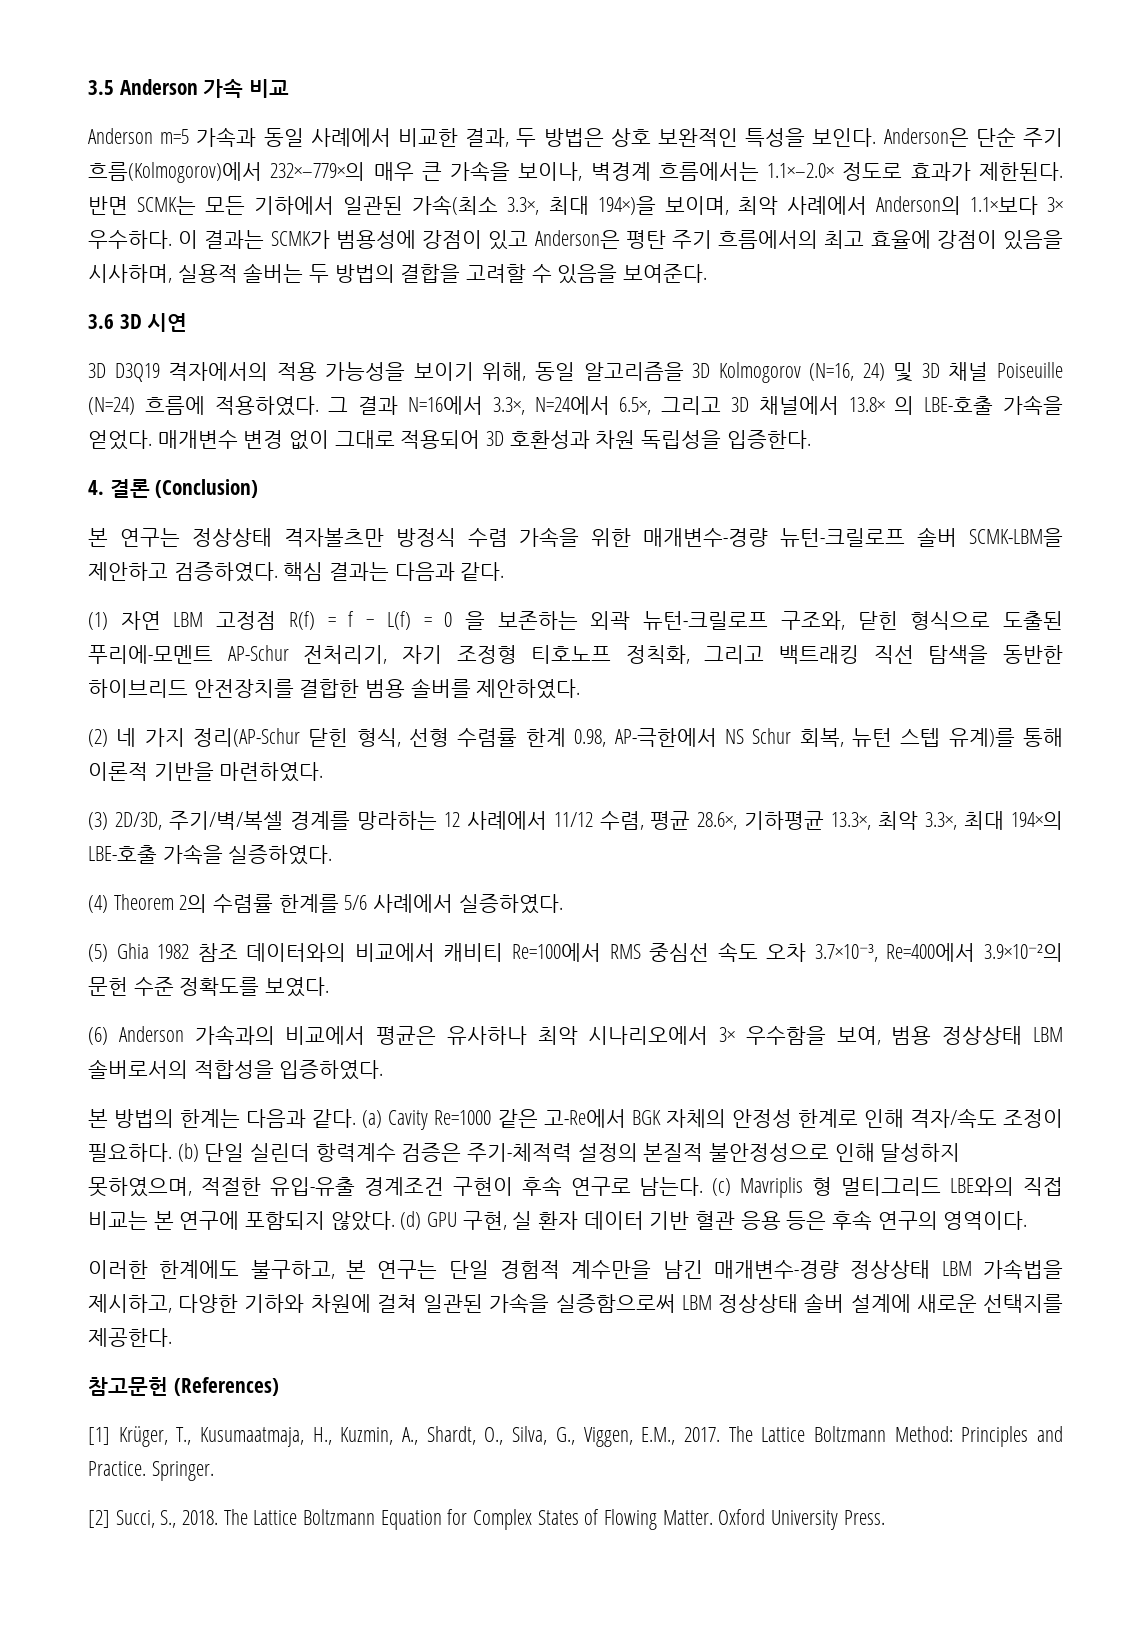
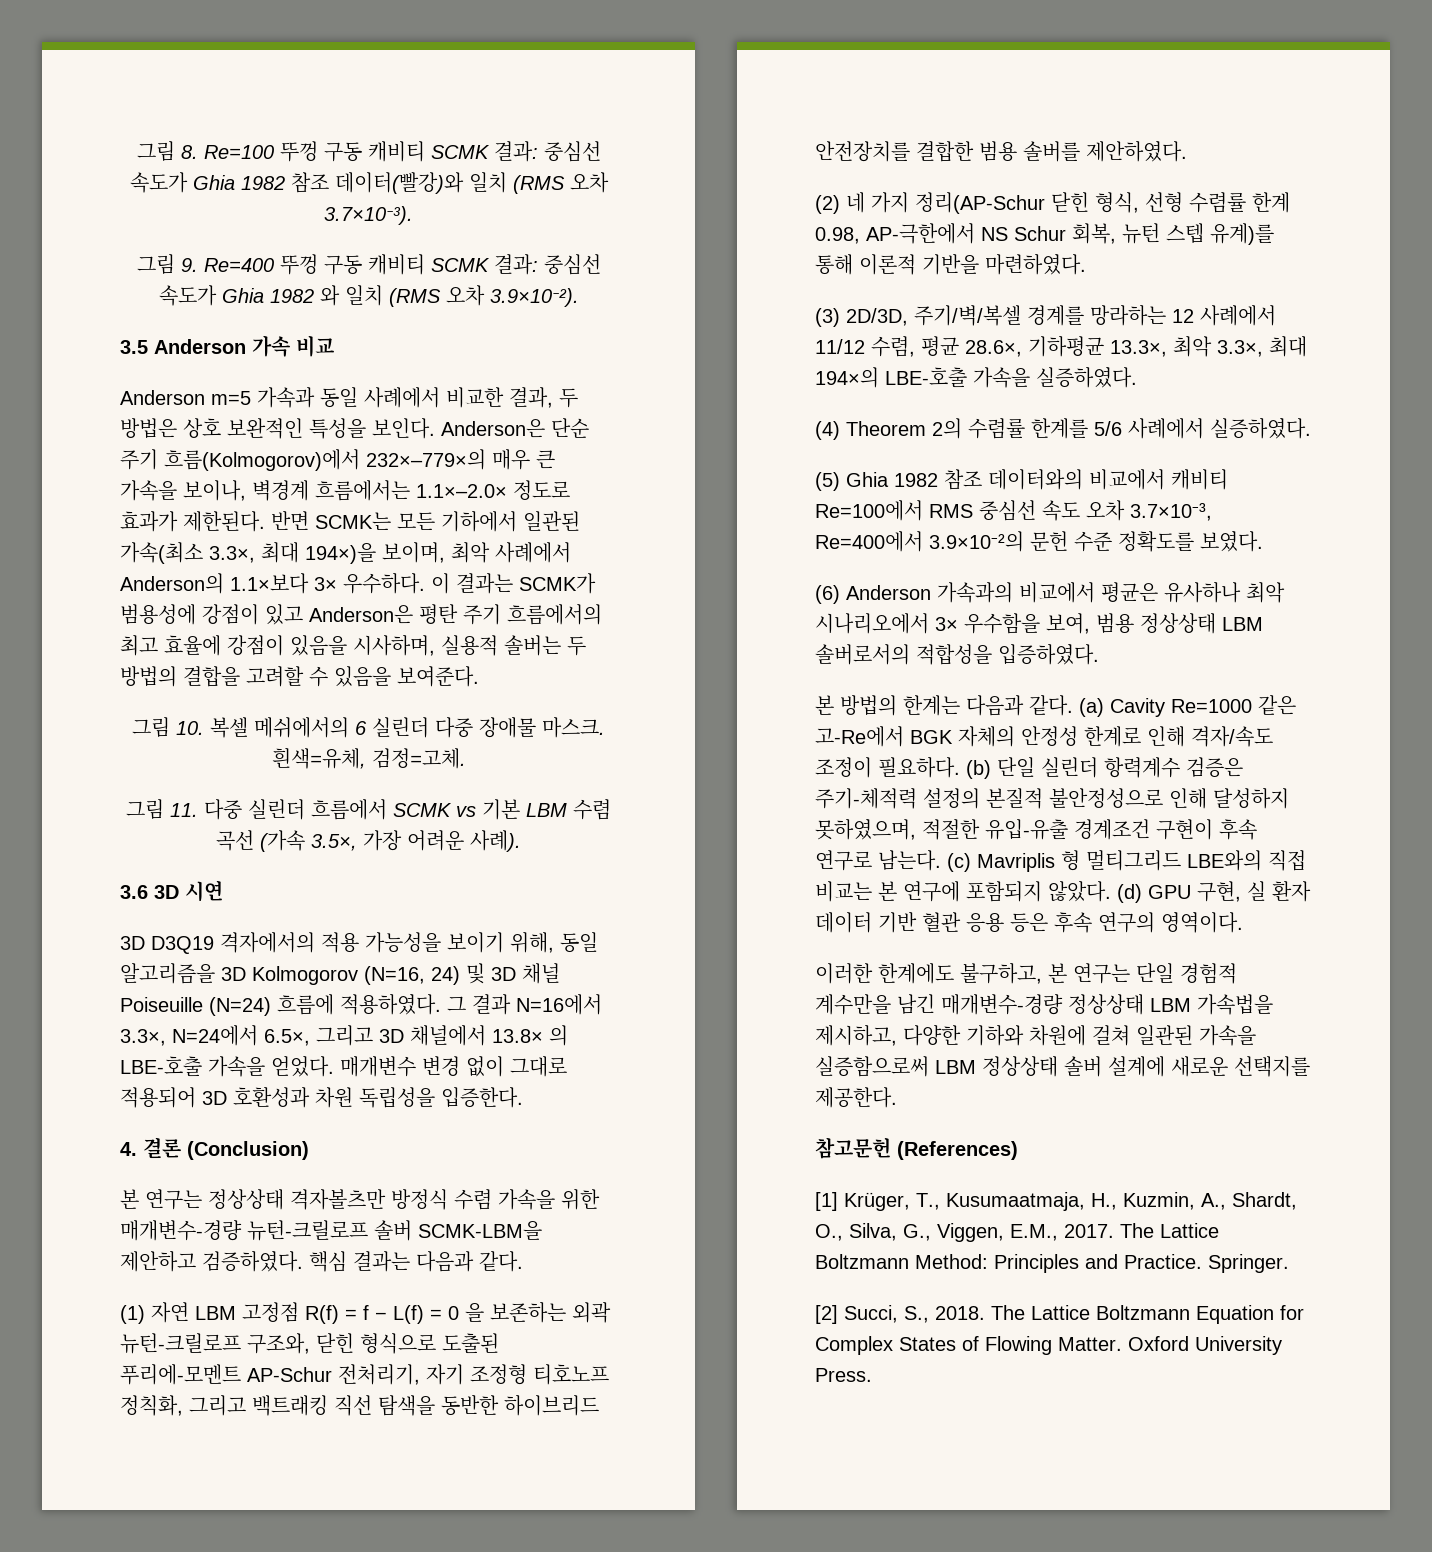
+ 그림 8. Re=100 뚜껑 구동 캐비티 SCMK 결과: 중심선 속도가 Ghia 1982 참조 데이터(빨강)와 일치 (RMS 오차 3.7×10⁻³).
+ 그림 9. Re=400 뚜껑 구동 캐비티 SCMK 결과: 중심선 속도가 Ghia 1982 와 일치 (RMS 오차 3.9×10⁻²).
+ 그림 10. 복셀 메쉬에서의 6 실린더 다중 장애물 마스크. 흰색=유체, 검정=고체.
+ 그림 11. 다중 실린더 흐름에서 SCMK vs 기본 LBM 수렴 곡선 (가속 3.5×, 가장 어려운 사례).

